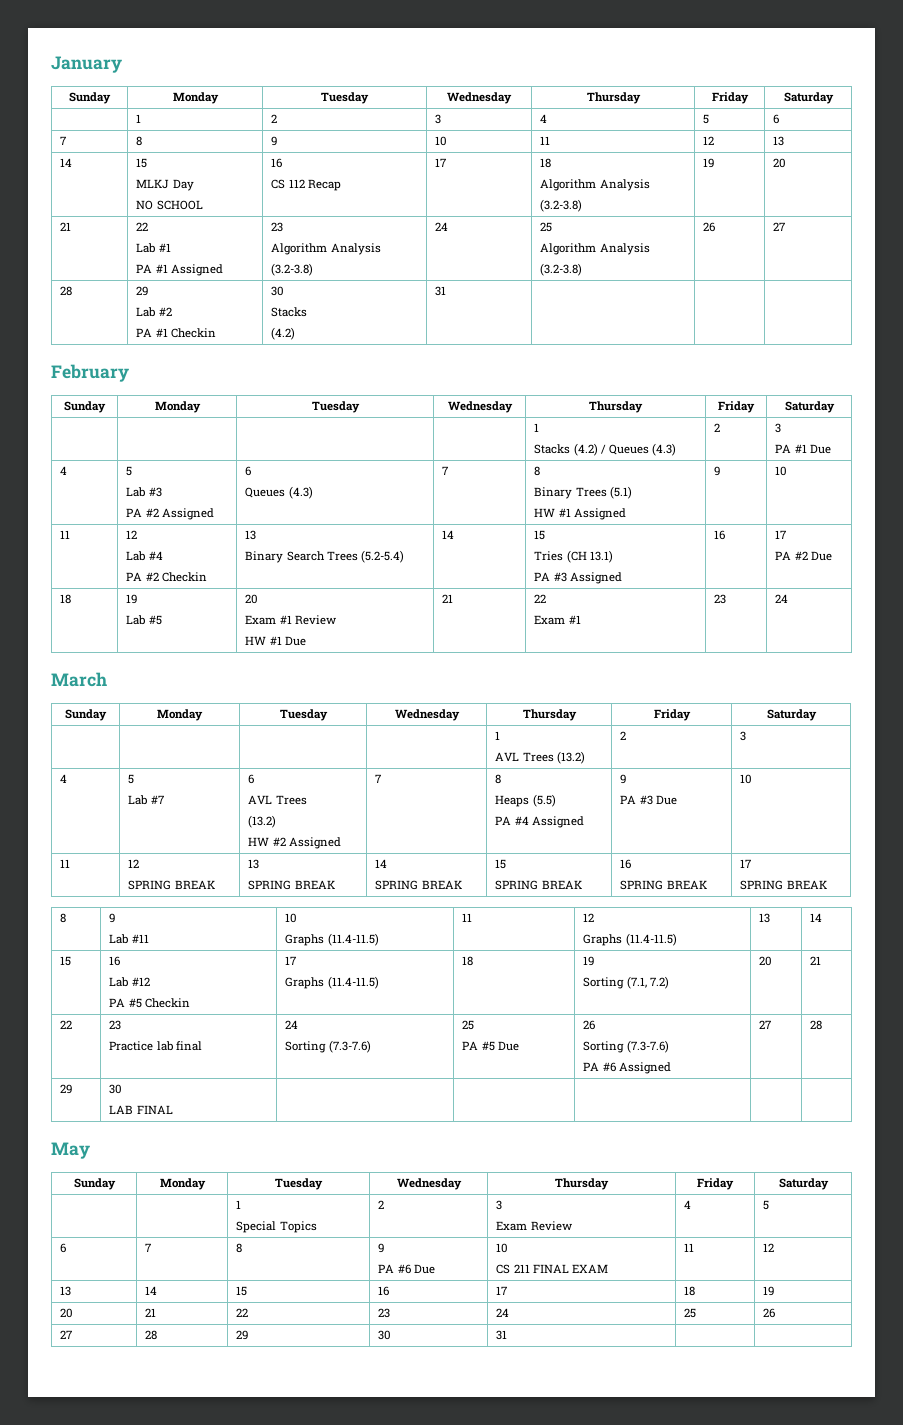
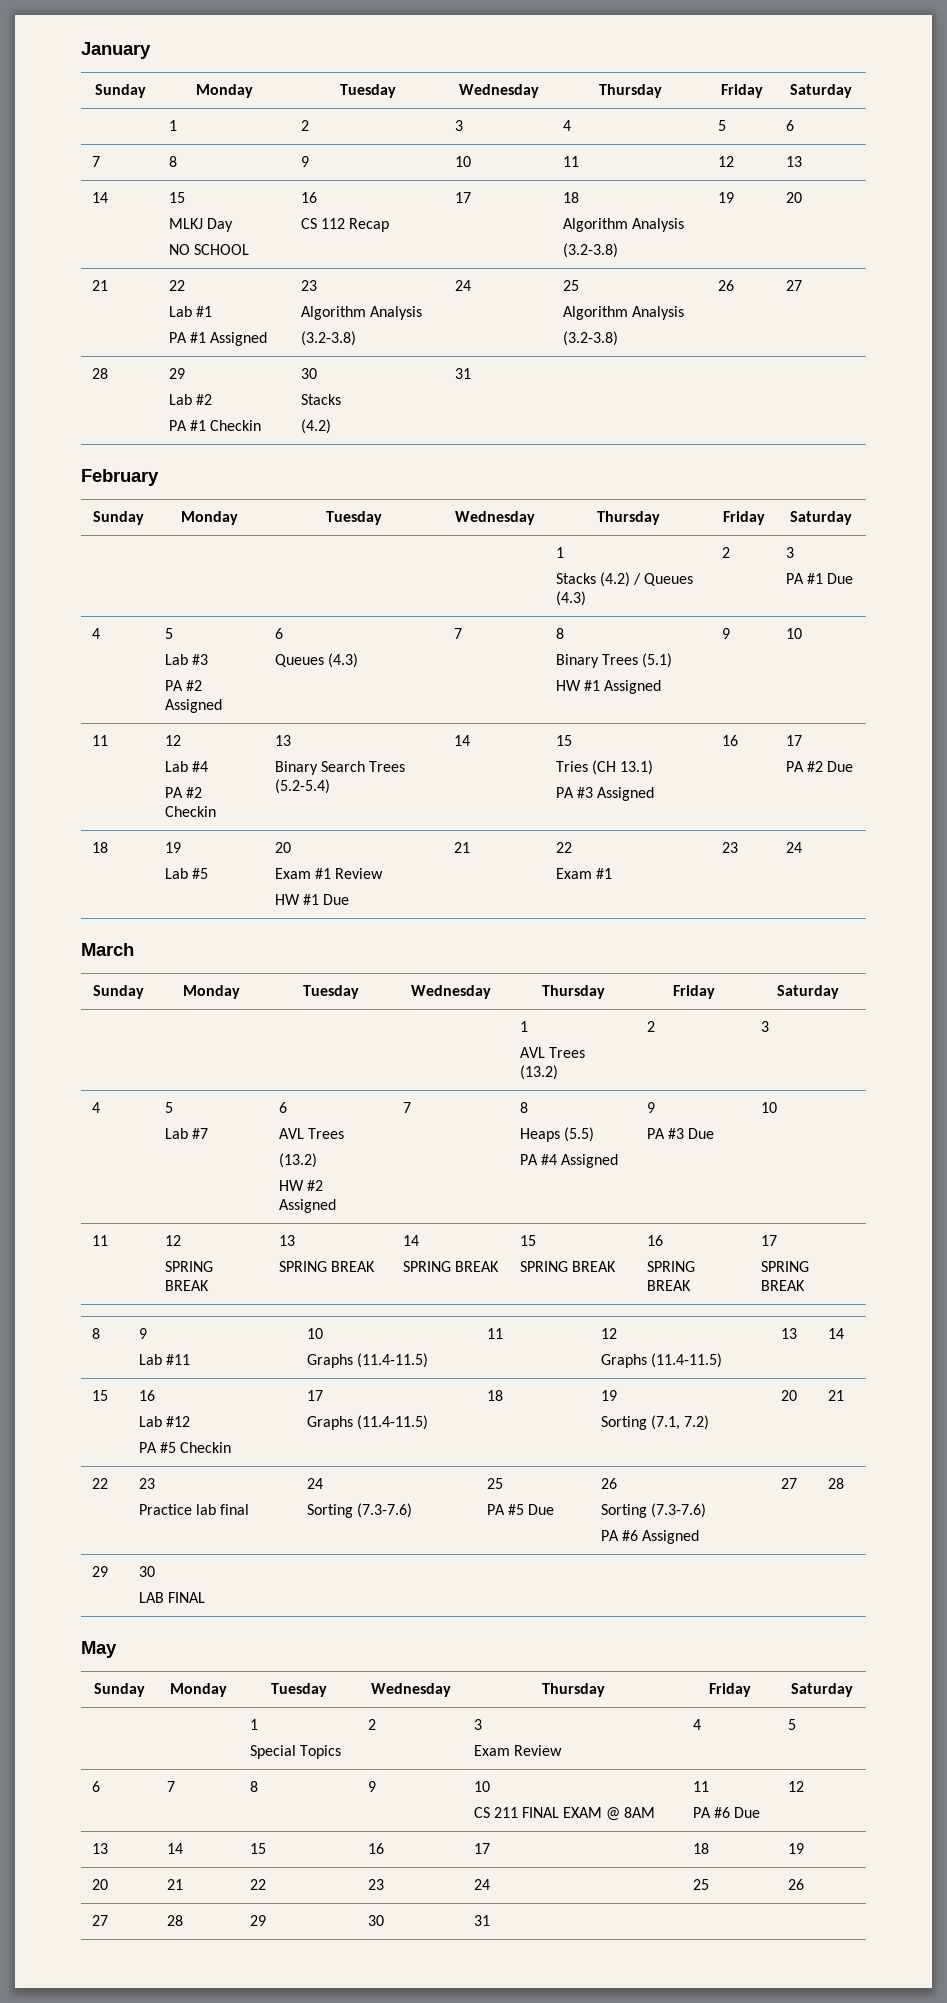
- 6 | 7 | 8 | 9
- PA #6 Due | 10
- CS 211 FINAL EXAM | 11 | 12
+ 6 | 7 | 8 | 9 | 10
+ CS 211 FINAL EXAM @ 8AM | 11
+ PA #6 Due | 12

